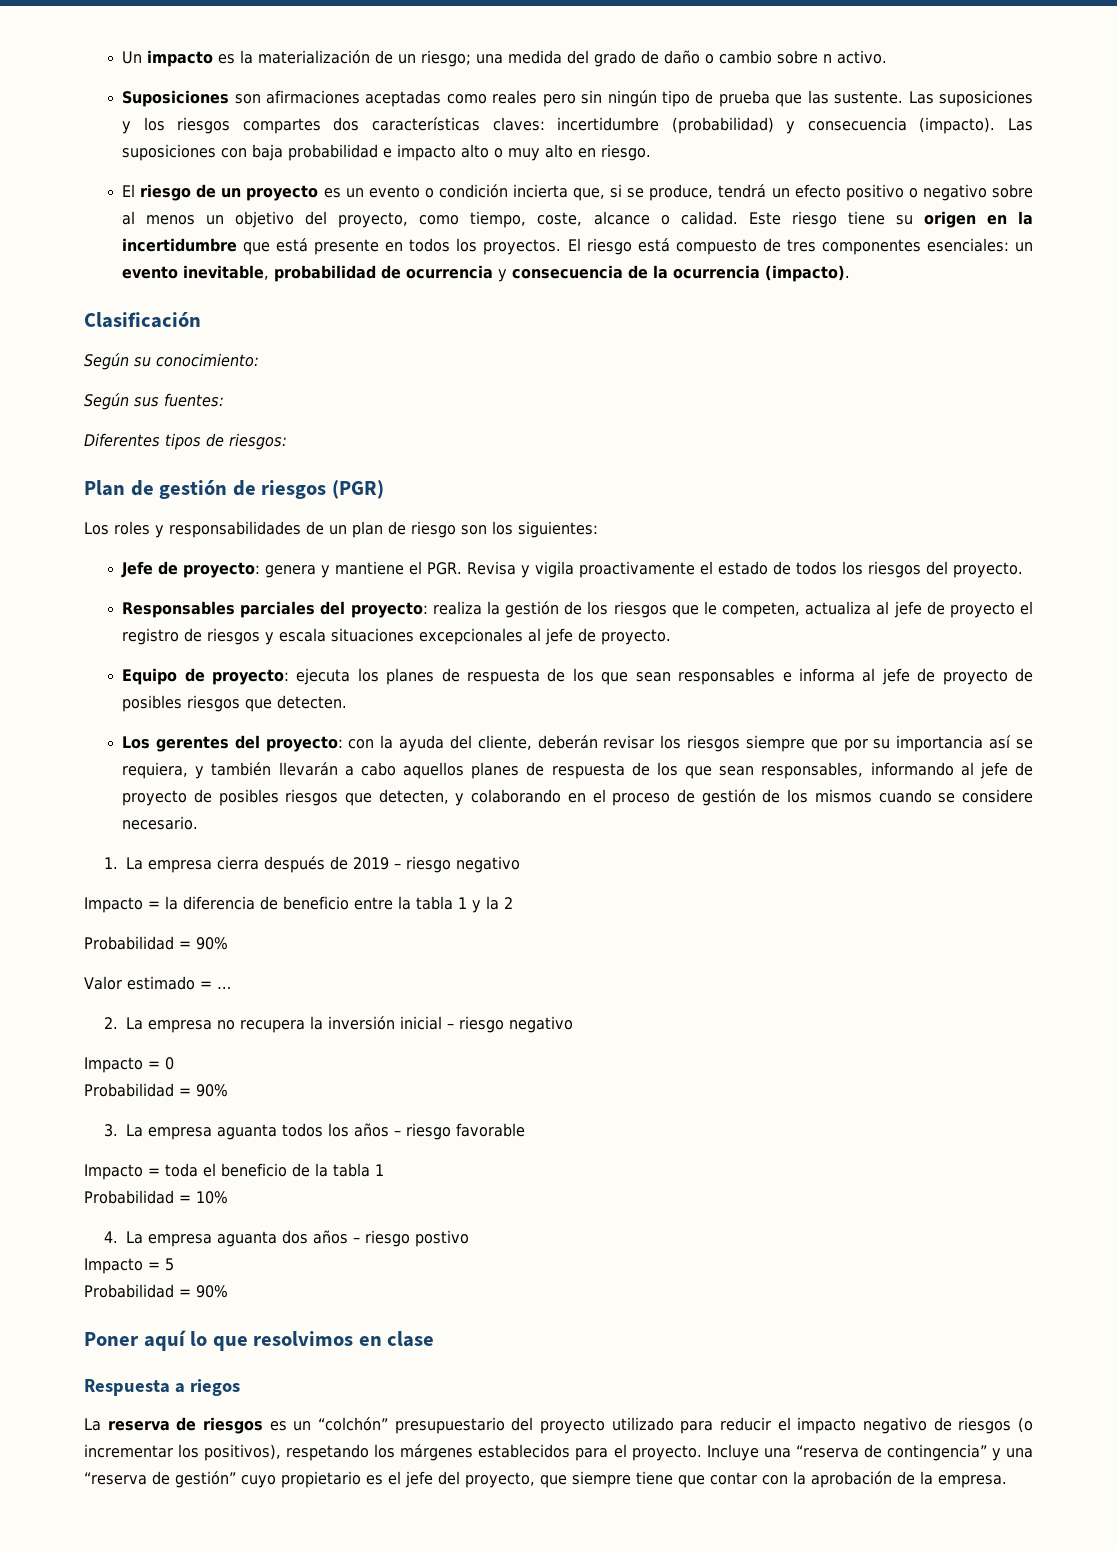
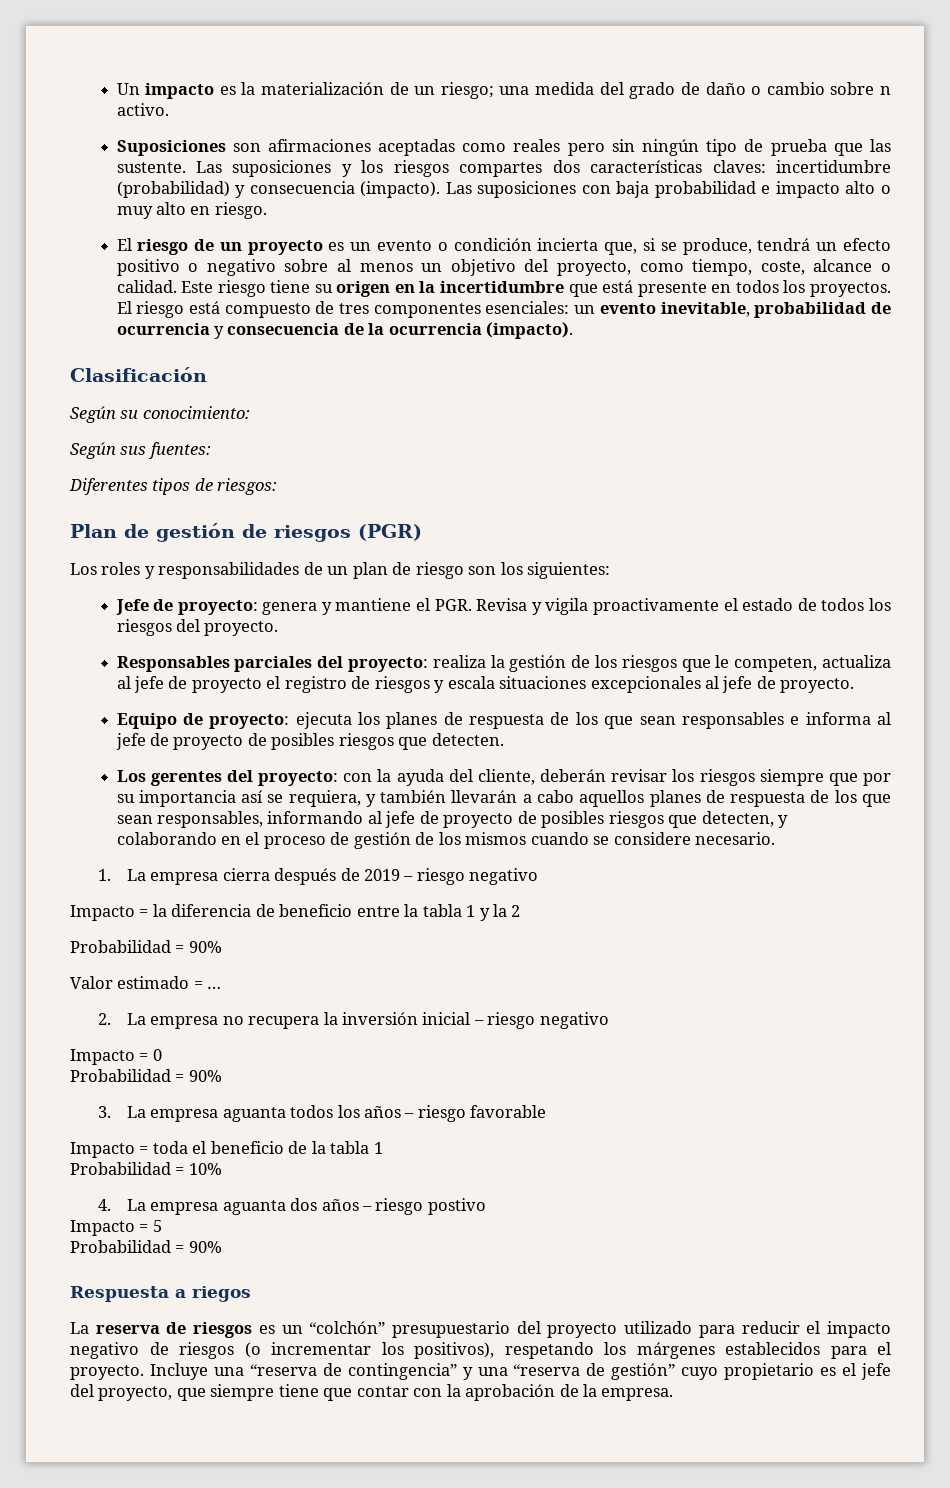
- Poner aquí lo que resolvimos en clase

